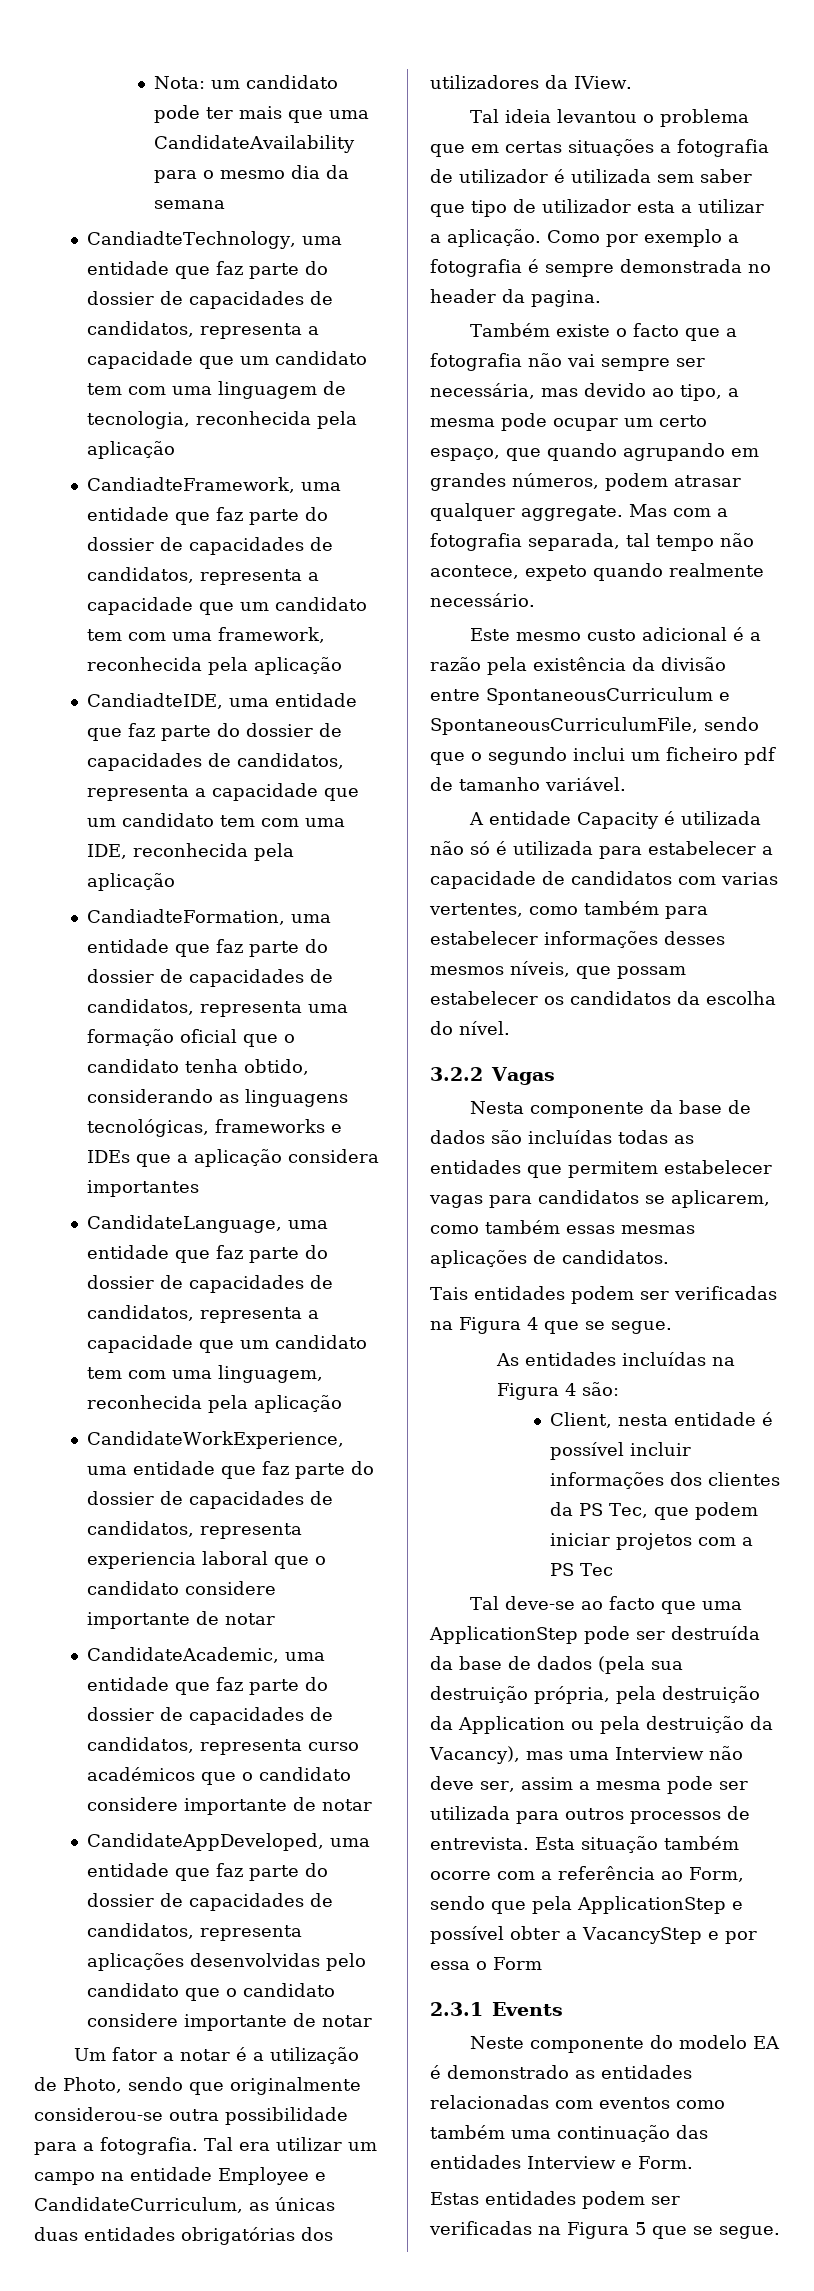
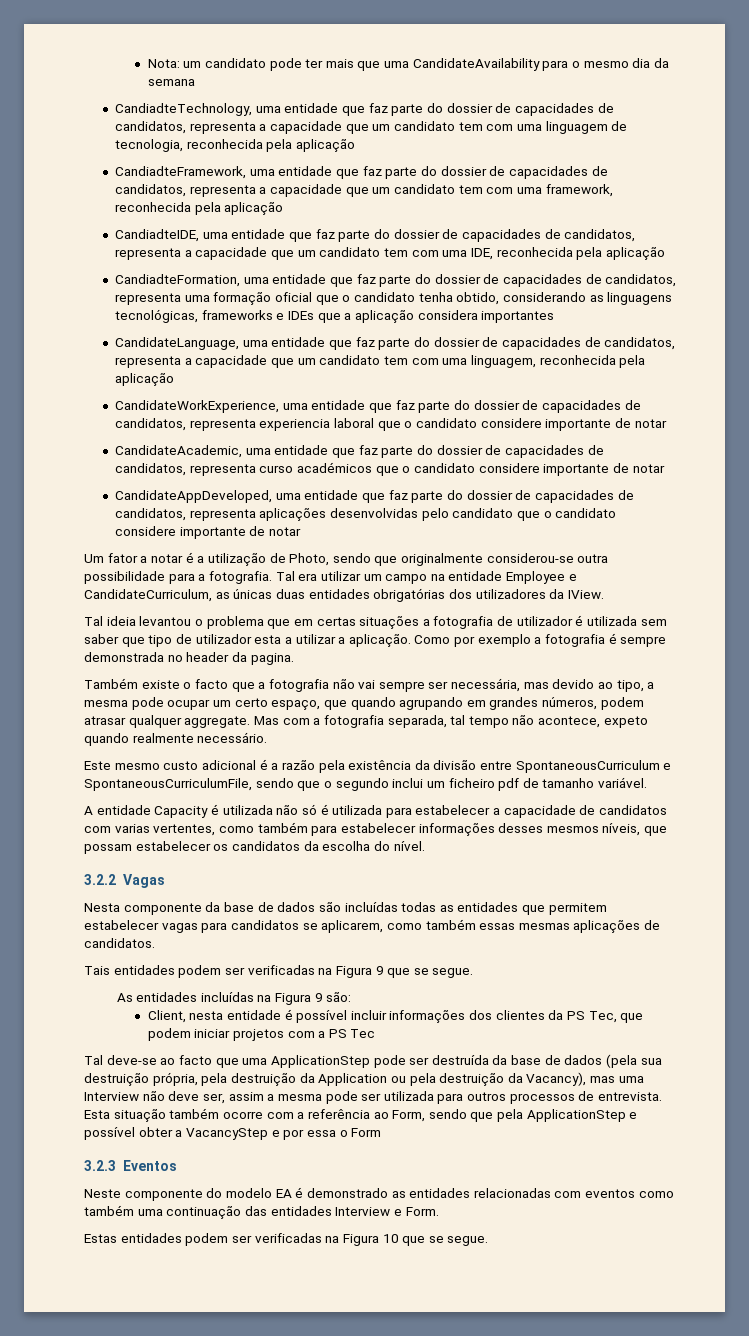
- Tais entidades podem ser verificadas na Figura 4 que se segue.
+ Tais entidades podem ser verificadas na Figura 9 que se segue.
- As entidades incluídas na Figura 4 são:
+ As entidades incluídas na Figura 9 são:
- 2.3.1 Events
+ 3.2.3 Eventos
- Estas entidades podem ser verificadas na Figura 5 que se segue.
+ Estas entidades podem ser verificadas na Figura 10 que se segue.

